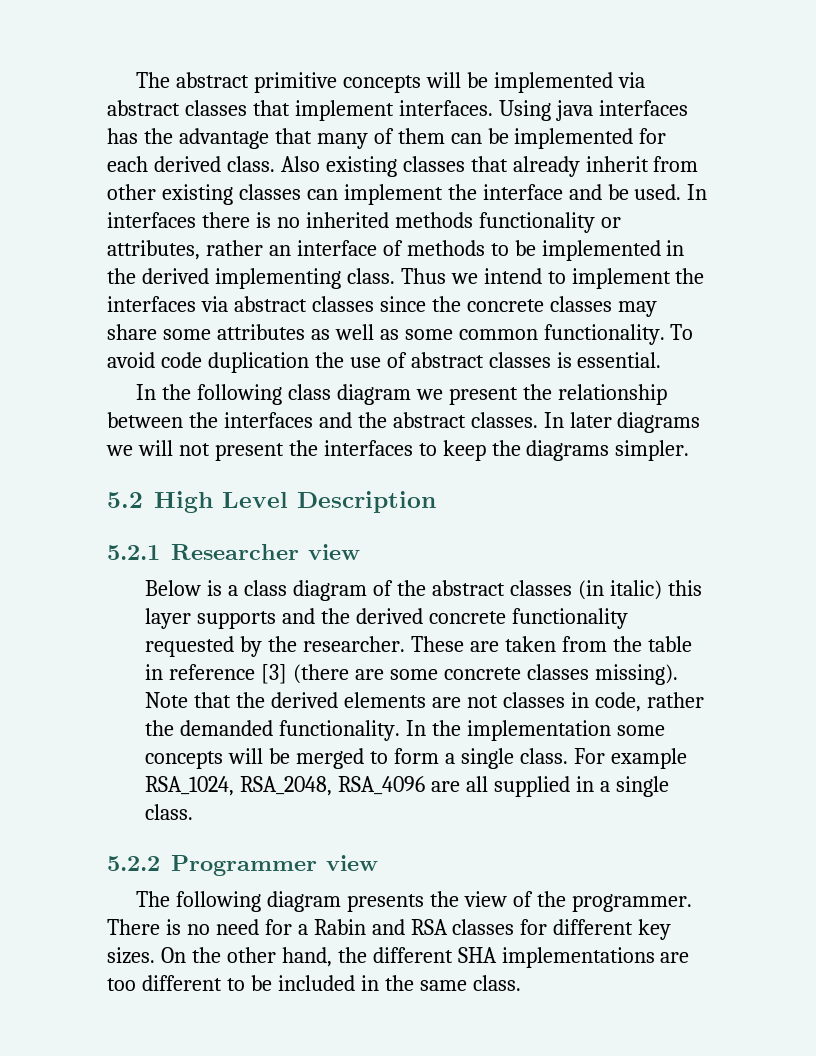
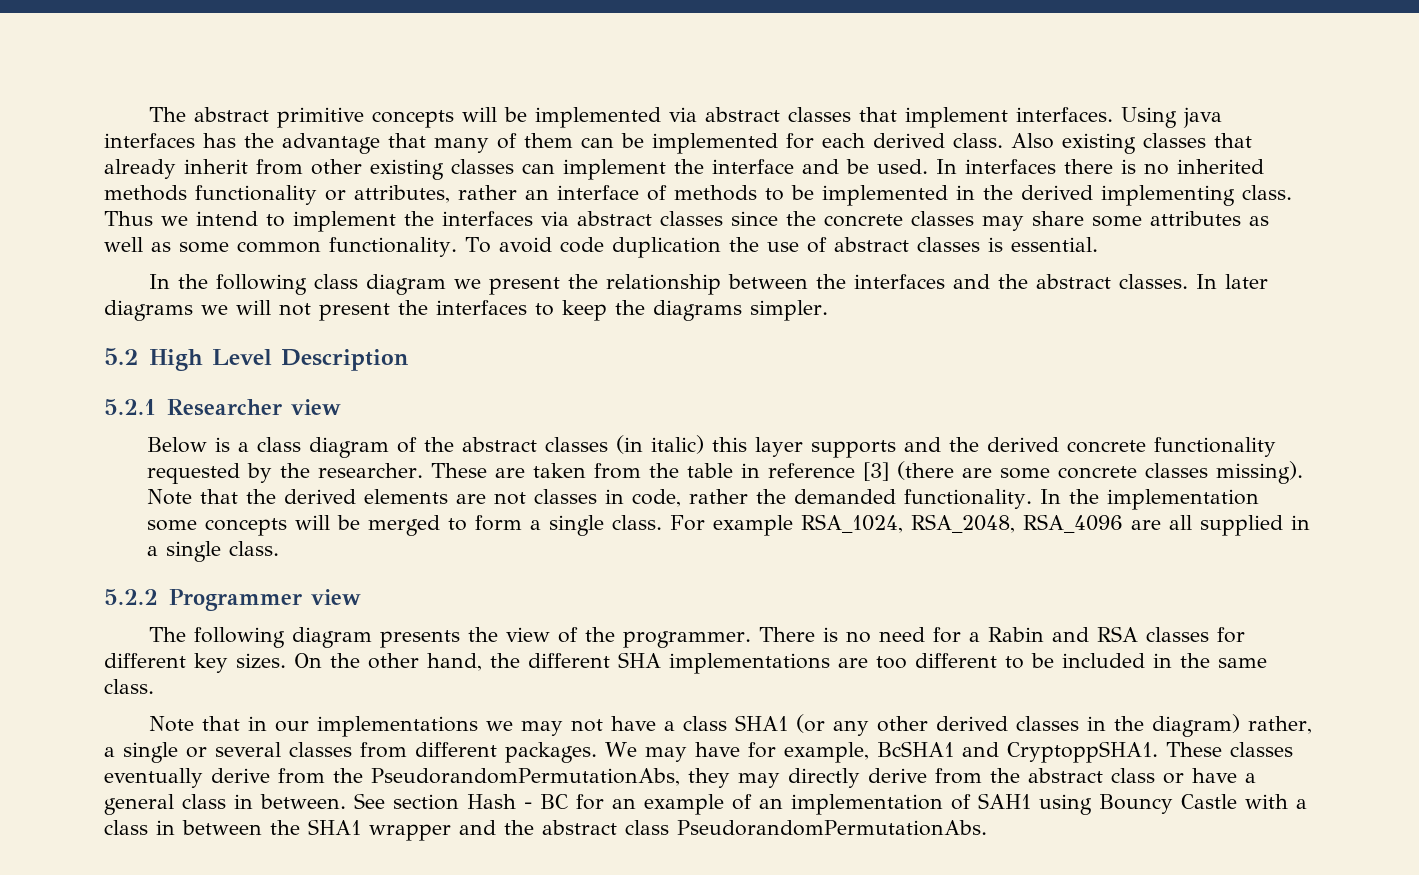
+ Note that in our implementations we may not have a class SHA1 (or any other derived classes in the diagram) rather, a single or several classes from different packages. We may have for example, BcSHA1 and CryptoppSHA1. These classes eventually derive from the PseudorandomPermutationAbs, they may directly derive from the abstract class or have a general class in between. See section Hash - BC for an example of an implementation of SAH1 using Bouncy Castle with a class in between the SHA1 wrapper and the abstract class PseudorandomPermutationAbs.

